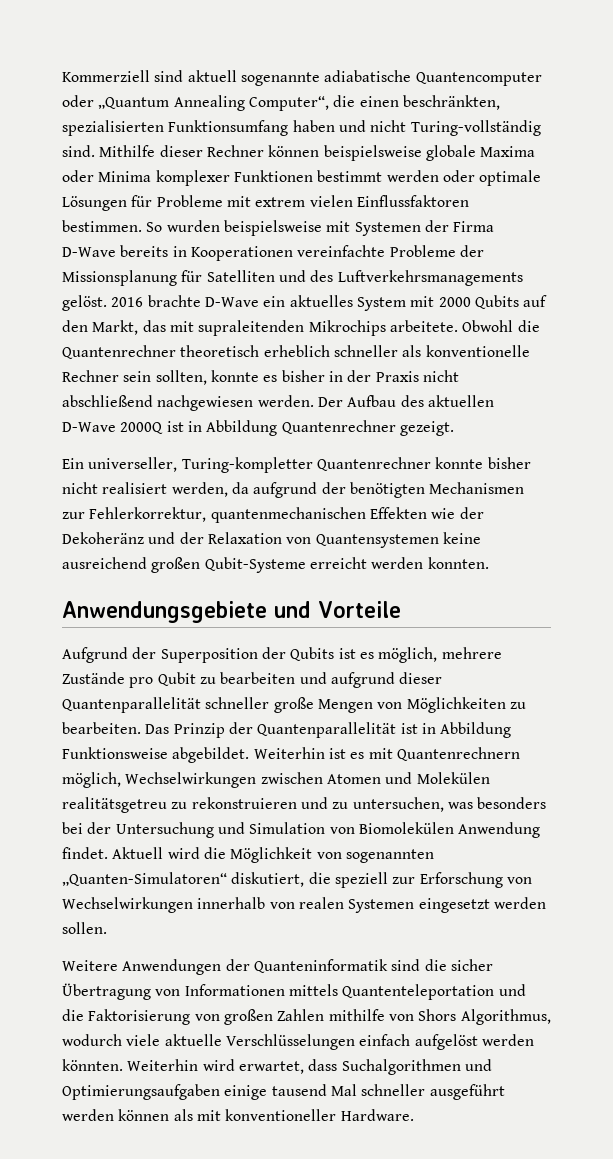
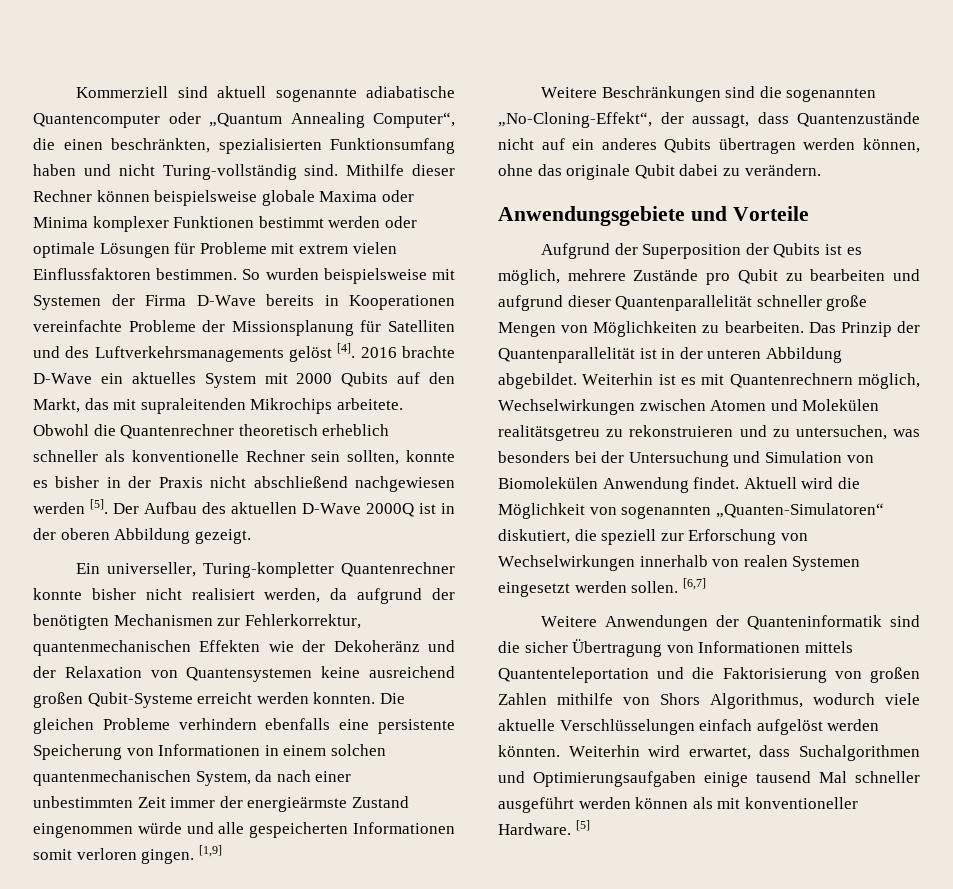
- So wurden beispielsweise mit Systemen der Firma D-Wave bereits in Kooperationen vereinfachte Probleme der Missionsplanung für Satelliten und des Luftverkehrsmanagements gelöst.
+ So wurden beispielsweise mit Systemen der Firma D-Wave bereits in Kooperationen vereinfachte Probleme der Missionsplanung für Satelliten und des Luftverkehrsmanagements gelöst [4].
- Obwohl die Quantenrechner theoretisch erheblich schneller als konventionelle Rechner sein sollten, konnte es bisher in der Praxis nicht abschließend nachgewiesen werden.
+ Obwohl die Quantenrechner theoretisch erheblich schneller als konventionelle Rechner sein sollten, konnte es bisher in der Praxis nicht abschließend nachgewiesen werden [5].
- Der Aufbau des aktuellen D-Wave 2000Q ist in Abbildung Quantenrechner gezeigt.
+ Der Aufbau des aktuellen D-Wave 2000Q ist in der oberen Abbildung gezeigt.
+ Die gleichen Probleme verhindern ebenfalls eine persistente Speicherung von Informationen in einem solchen quantenmechanischen System, da nach einer unbestimmten Zeit immer der energieärmste Zustand eingenommen würde und alle gespeicherten Informationen somit verloren gingen. [1,9]
+ Weitere Beschränkungen sind die sogenannten „No-Cloning-Effekt“, der aussagt, dass Quantenzustände nicht auf ein anderes Qubits übertragen werden können, ohne das originale Qubit dabei zu verändern.
- Das Prinzip der Quantenparallelität ist in Abbildung Funktionsweise abgebildet.
+ Das Prinzip der Quantenparallelität ist in der unteren Abbildung abgebildet.
+ [6,7]
+ [5]

